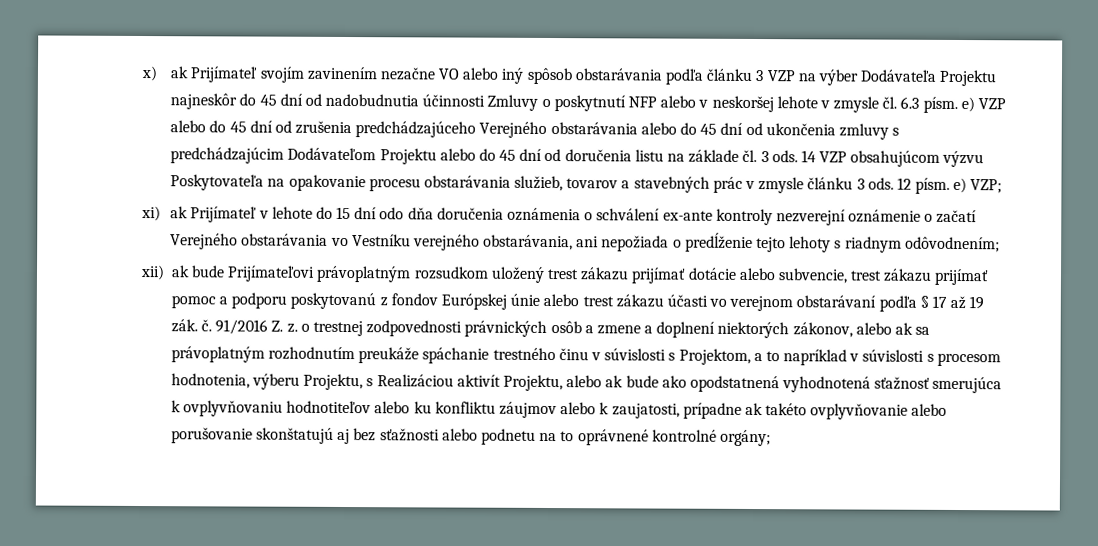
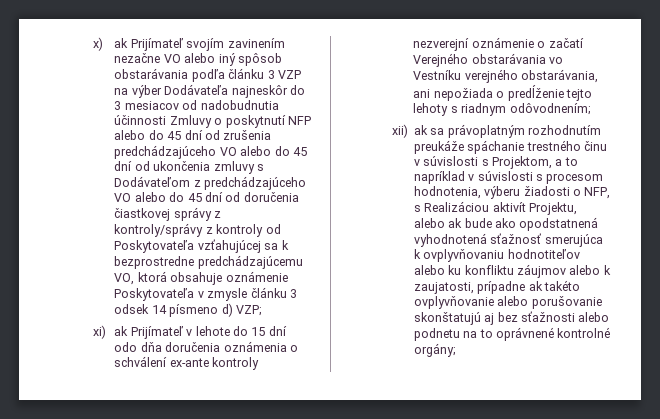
- x) ak Prijímateľ svojím zavinením nezačne VO alebo iný spôsob obstarávania podľa článku 3 VZP na výber Dodávateľa Projektu najneskôr do 45 dní od nadobudnutia účinnosti Zmluvy o poskytnutí NFP alebo v neskoršej lehote v zmysle čl. 6.3 písm. e) VZP alebo do 45 dní od zrušenia predchádzajúceho Verejného obstarávania alebo do 45 dní od ukončenia zmluvy s predchádzajúcim Dodávateľom Projektu alebo do 45 dní od doručenia listu na základe čl. 3 ods. 14 VZP obsahujúcom výzvu Poskytovateľa na opakovanie procesu obstarávania služieb, tovarov a stavebných prác v zmysle článku 3 ods. 12 písm. e) VZP;
+ x) ak Prijímateľ svojím zavinením nezačne VO alebo iný spôsob obstarávania podľa článku 3 VZP na výber Dodávateľa najneskôr do 3 mesiacov od nadobudnutia účinnosti Zmluvy o poskytnutí NFP alebo do 45 dní od zrušenia predchádzajúceho VO alebo do 45 dní od ukončenia zmluvy s Dodávateľom z predchádzajúceho VO alebo do 45 dní od doručenia čiastkovej správy z kontroly/správy z kontroly od Poskytovateľa vzťahujúcej sa k bezprostredne predchádzajúcemu VO, ktorá obsahuje oznámenie Poskytovateľa v zmysle článku 3 odsek 14 písmeno d) VZP;
- xii) ak bude Prijímateľovi právoplatným rozsudkom uložený trest zákazu prijímať dotácie alebo subvencie, trest zákazu prijímať pomoc a podporu poskytovanú z fondov Európskej únie alebo trest zákazu účasti vo verejnom obstarávaní podľa § 17 až 19 zák. č. 91/2016 Z. z. o trestnej zodpovednosti právnických osôb a zmene a doplnení niektorých zákonov, alebo ak sa právoplatným rozhodnutím preukáže spáchanie trestného činu v súvislosti s Projektom, a to napríklad v súvislosti s procesom hodnotenia, výberu Projektu, s Realizáciou aktivít Projektu, alebo ak bude ako opodstatnená vyhodnotená sťažnosť smerujúca k ovplyvňovaniu hodnotiteľov alebo ku konfliktu záujmov alebo k zaujatosti, prípadne ak takéto ovplyvňovanie alebo porušovanie skonštatujú aj bez sťažnosti alebo podnetu na to oprávnené kontrolné orgány;
+ xii) ak sa právoplatným rozhodnutím preukáže spáchanie trestného činu v súvislosti s Projektom, a to napríklad v súvislosti s procesom hodnotenia, výberu žiadosti o NFP, s Realizáciou aktivít Projektu, alebo ak bude ako opodstatnená vyhodnotená sťažnosť smerujúca k ovplyvňovaniu hodnotiteľov alebo ku konfliktu záujmov alebo k zaujatosti, prípadne ak takéto ovplyvňovanie alebo porušovanie skonštatujú aj bez sťažnosti alebo podnetu na to oprávnené kontrolné orgány;

